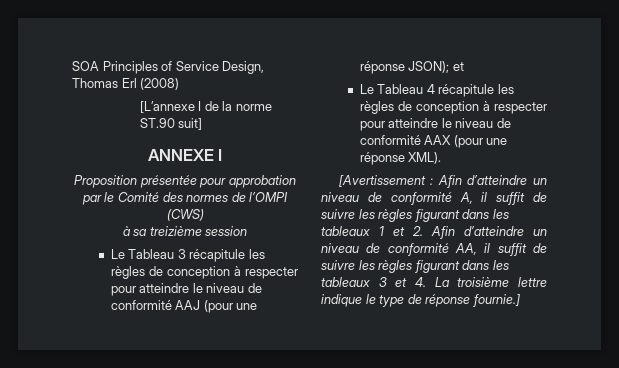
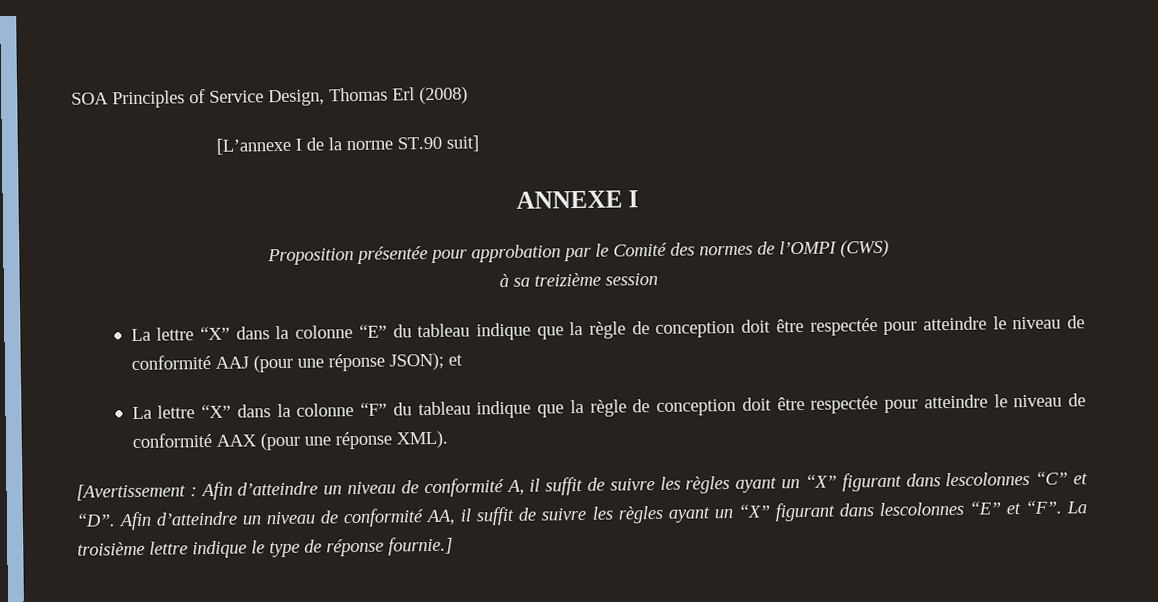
- Le Tableau 3 récapitule les règles de conception à respecter pour atteindre le niveau de conformité AAJ (pour une réponse JSON); et
+ La lettre “X” dans la colonne “E” du tableau indique que la règle de conception doit être respectée pour atteindre le niveau de conformité AAJ (pour une réponse JSON); et
- Le Tableau 4 récapitule les règles de conception à respecter pour atteindre le niveau de conformité AAX (pour une réponse XML).
+ La lettre “X” dans la colonne “F” du tableau indique que la règle de conception doit être respectée pour atteindre le niveau de conformité AAX (pour une réponse XML).
- [Avertissement : Afin d’atteindre un niveau de conformité A, il suffit de suivre les règles figurant dans les tableaux 1 et 2. Afin d’atteindre un niveau de conformité AA, il suffit de suivre les règles figurant dans les tableaux 3 et 4. La troisième lettre indique le type de réponse fournie.]
+ [Avertissement : Afin d’atteindre un niveau de conformité A, il suffit de suivre les règles ayant un “X” figurant dans lescolonnes “C” et “D”. Afin d’atteindre un niveau de conformité AA, il suffit de suivre les règles ayant un “X” figurant dans lescolonnes “E” et “F”. La troisième lettre indique le type de réponse fournie.]

